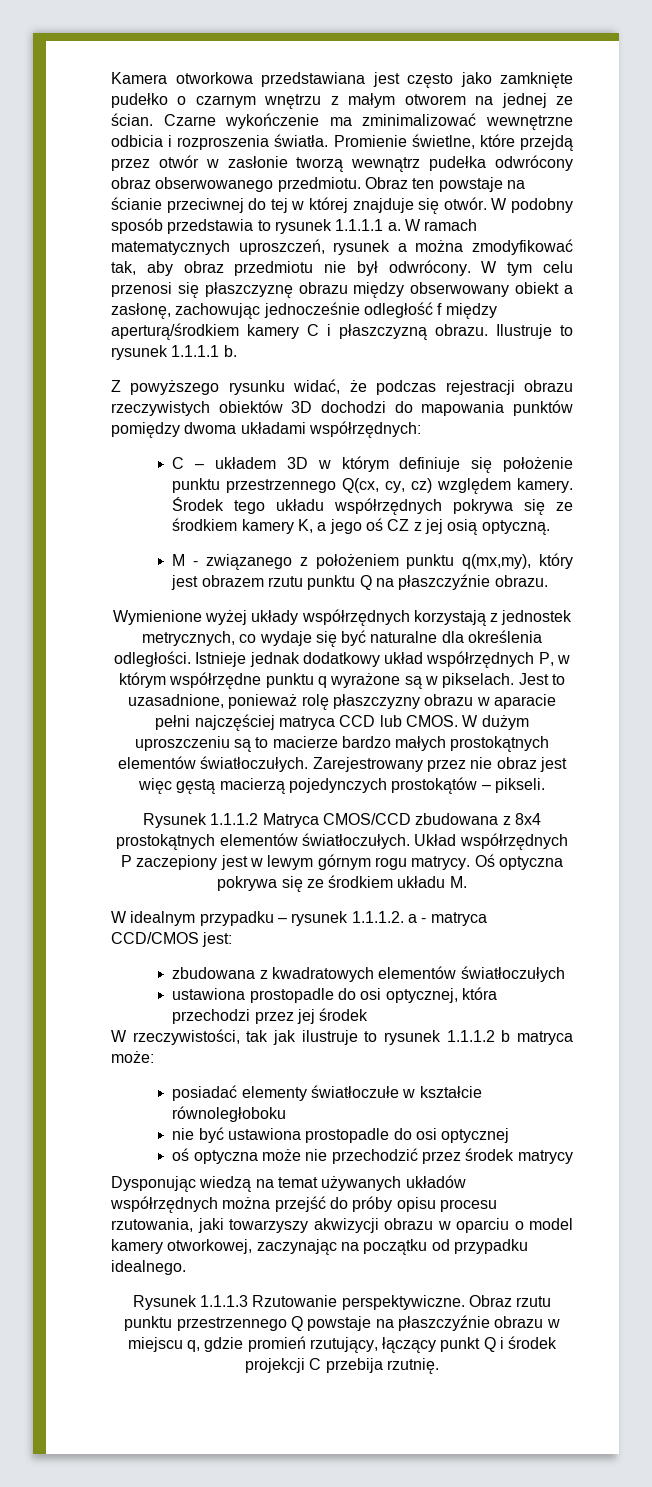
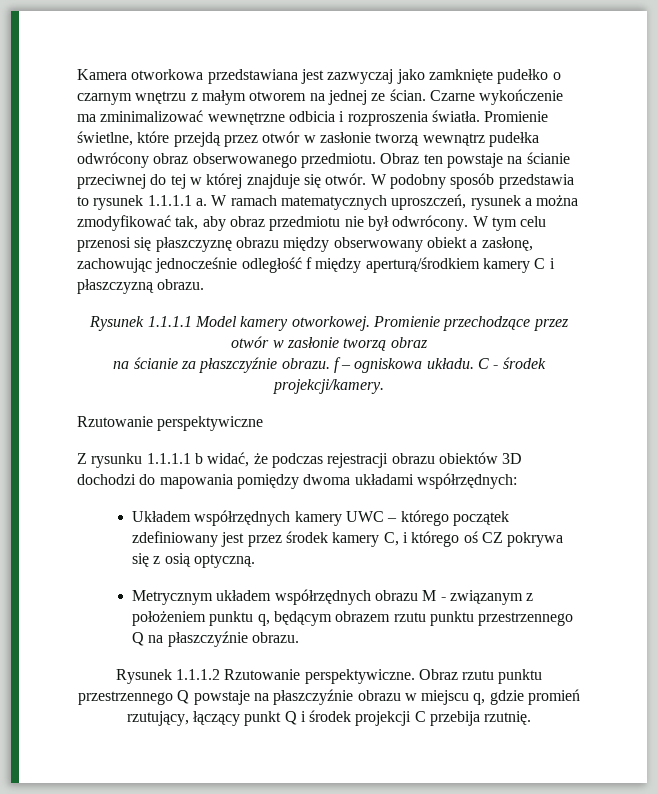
- Kamera otworkowa przedstawiana jest często jako zamknięte pudełko o czarnym wnętrzu z małym otworem na jednej ze ścian.
+ Kamera otworkowa przedstawiana jest zazwyczaj jako zamknięte pudełko o czarnym wnętrzu z małym otworem na jednej ze ścian.
- W tym celu przenosi się płaszczyznę obrazu między obserwowany obiekt a zasłonę, zachowując jednocześnie odległość f między aperturą/środkiem kamery C i płaszczyzną obrazu. Ilustruje to rysunek 1.1.1.1 b.
- Z powyższego rysunku widać, że podczas rejestracji obrazu rzeczywistych obiektów 3D dochodzi do mapowania punktów pomiędzy dwoma układami współrzędnych:
+ W tym celu przenosi się płaszczyznę obrazu między obserwowany obiekt a zasłonę, zachowując jednocześnie odległość f między aperturą/środkiem kamery C i płaszczyzną obrazu.
+ Rysunek 1.1.1.1 Model kamery otworkowej. Promienie przechodzące przez otwór w zasłonie tworzą obraz
+ na ścianie za płaszczyźnie obrazu. f – ogniskowa układu. C - środek projekcji/kamery.
+ Rzutowanie perspektywiczne
+ Z rysunku 1.1.1.1 b widać, że podczas rejestracji obrazu obiektów 3D dochodzi do mapowania pomiędzy dwoma układami współrzędnych:
- C – układem 3D w którym definiuje się położenie punktu przestrzennego Q(cx, cy, cz) względem kamery. Środek tego układu współrzędnych pokrywa się ze środkiem kamery K, a jego oś CZ z jej osią optyczną.
- M - związanego z położeniem punktu q(mx,my), który jest obrazem rzutu punktu Q na płaszczyźnie obrazu.
+ Układem współrzędnych kamery UWC – którego początek zdefiniowany jest przez środek kamery C, i którego oś CZ pokrywa się z osią optyczną.
+ Metrycznym układem współrzędnych obrazu M - związanym z położeniem punktu q, będącym obrazem rzutu punktu przestrzennego Q na płaszczyźnie obrazu.
- Wymienione wyżej układy współrzędnych korzystają z jednostek metrycznych, co wydaje się być naturalne dla określenia odległości. Istnieje jednak dodatkowy układ współrzędnych P, w którym współrzędne punktu q wyrażone są w pikselach. Jest to uzasadnione, ponieważ rolę płaszczyzny obrazu w aparacie pełni najczęściej matryca CCD lub CMOS. W dużym uproszczeniu są to macierze bardzo małych prostokątnych elementów światłoczułych. Zarejestrowany przez nie obraz jest więc gęstą macierzą pojedynczych prostokątów – pikseli.
- Rysunek 1.1.1.2 Matryca CMOS/CCD zbudowana z 8x4 prostokątnych elementów światłoczułych. Układ współrzędnych P zaczepiony jest w lewym górnym rogu matrycy. Oś optyczna pokrywa się ze środkiem układu M.
- W idealnym przypadku – rysunek 1.1.1.2. a - matryca CCD/CMOS jest:
- zbudowana z kwadratowych elementów światłoczułych
- ustawiona prostopadle do osi optycznej, która przechodzi przez jej środek
- W rzeczywistości, tak jak ilustruje to rysunek 1.1.1.2 b matryca może:
- posiadać elementy światłoczułe w kształcie równoległoboku
- nie być ustawiona prostopadle do osi optycznej
- oś optyczna może nie przechodzić przez środek matrycy
- Dysponując wiedzą na temat używanych układów współrzędnych można przejść do próby opisu procesu rzutowania, jaki towarzyszy akwizycji obrazu w oparciu o model kamery otworkowej, zaczynając na początku od przypadku idealnego.
- Rysunek 1.1.1.3 Rzutowanie perspektywiczne.
+ Rysunek 1.1.1.2 Rzutowanie perspektywiczne.

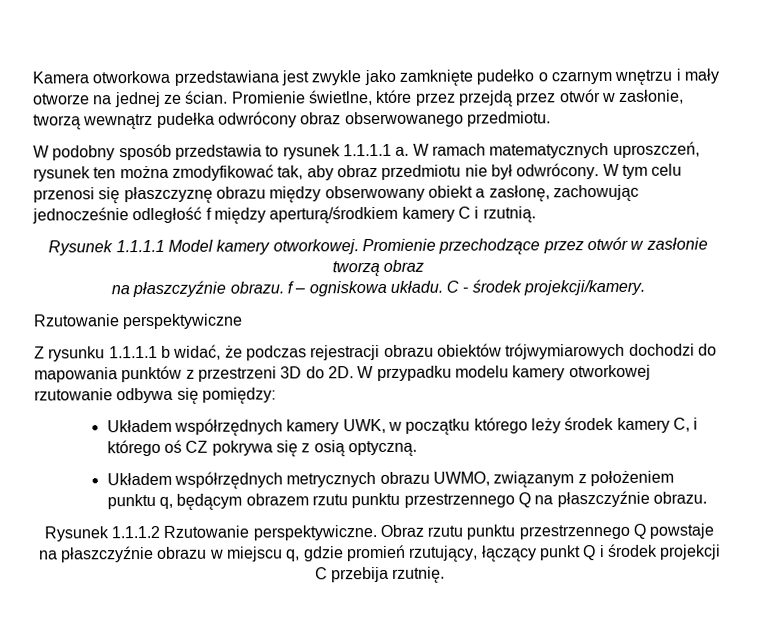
- Kamera otworkowa przedstawiana jest zazwyczaj jako zamknięte pudełko o czarnym wnętrzu z małym otworem na jednej ze ścian.
+ Kamera otworkowa przedstawiana jest zwykle jako zamknięte pudełko o czarnym wnętrzu i mały otworze na jednej ze ścian.
- Czarne wykończenie ma zminimalizować wewnętrzne odbicia i rozproszenia światła.
- Promienie świetlne, które przejdą przez otwór w zasłonie tworzą wewnątrz pudełka odwrócony obraz obserwowanego przedmiotu. Obraz ten powstaje na ścianie przeciwnej do tej w której znajduje się otwór. W podobny sposób przedstawia to rysunek 1.1.1.1 a.
+ Promienie świetlne, które przez przejdą przez otwór w zasłonie, tworzą wewnątrz pudełka odwrócony obraz obserwowanego przedmiotu.
+ W podobny sposób przedstawia to rysunek 1.1.1.1 a.
- W ramach matematycznych uproszczeń, rysunek a można zmodyfikować tak, aby obraz przedmiotu nie był odwrócony.
+ W ramach matematycznych uproszczeń, rysunek ten można zmodyfikować tak, aby obraz przedmiotu nie był odwrócony.
- W tym celu przenosi się płaszczyznę obrazu między obserwowany obiekt a zasłonę, zachowując jednocześnie odległość f między aperturą/środkiem kamery C i płaszczyzną obrazu.
+ W tym celu przenosi się płaszczyznę obrazu między obserwowany obiekt a zasłonę, zachowując jednocześnie odległość f między aperturą/środkiem kamery C i rzutnią.
- na ścianie za płaszczyźnie obrazu. f – ogniskowa układu.
+ na płaszczyźnie obrazu. f – ogniskowa układu.
- Z rysunku 1.1.1.1 b widać, że podczas rejestracji obrazu obiektów 3D dochodzi do mapowania pomiędzy dwoma układami współrzędnych:
- Układem współrzędnych kamery UWC – którego początek zdefiniowany jest przez środek kamery C, i którego oś CZ pokrywa się z osią optyczną.
+ Z rysunku 1.1.1.1 b widać, że podczas rejestracji obrazu obiektów trójwymiarowych dochodzi do mapowania punktów z przestrzeni 3D do 2D. W przypadku modelu kamery otworkowej rzutowanie odbywa się pomiędzy:
+ Układem współrzędnych kamery UWK, w początku którego leży środek kamery C, i którego oś CZ pokrywa się z osią optyczną.
- Metrycznym układem współrzędnych obrazu M - związanym z położeniem punktu q, będącym obrazem rzutu punktu przestrzennego Q na płaszczyźnie obrazu.
+ Układem współrzędnych metrycznych obrazu UWMO, związanym z położeniem punktu q, będącym obrazem rzutu punktu przestrzennego Q na płaszczyźnie obrazu.

